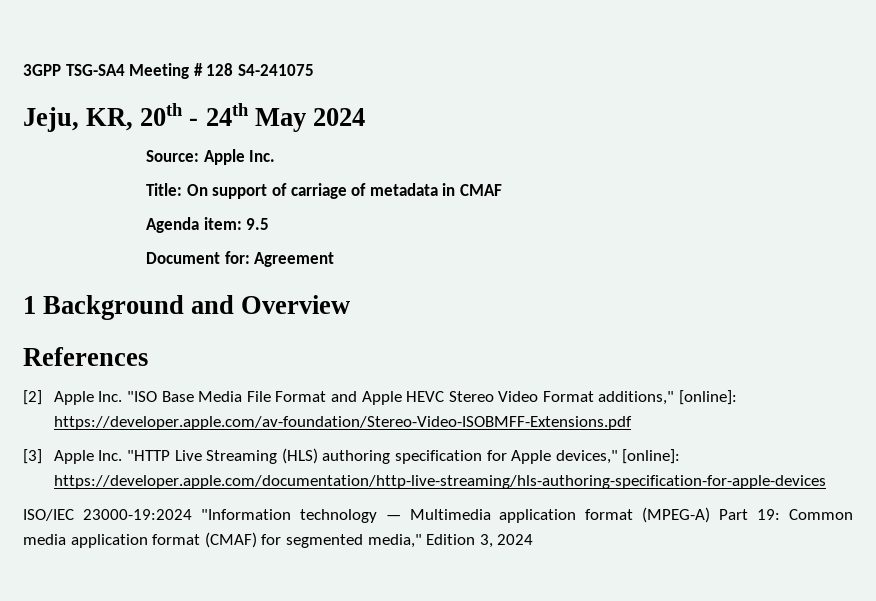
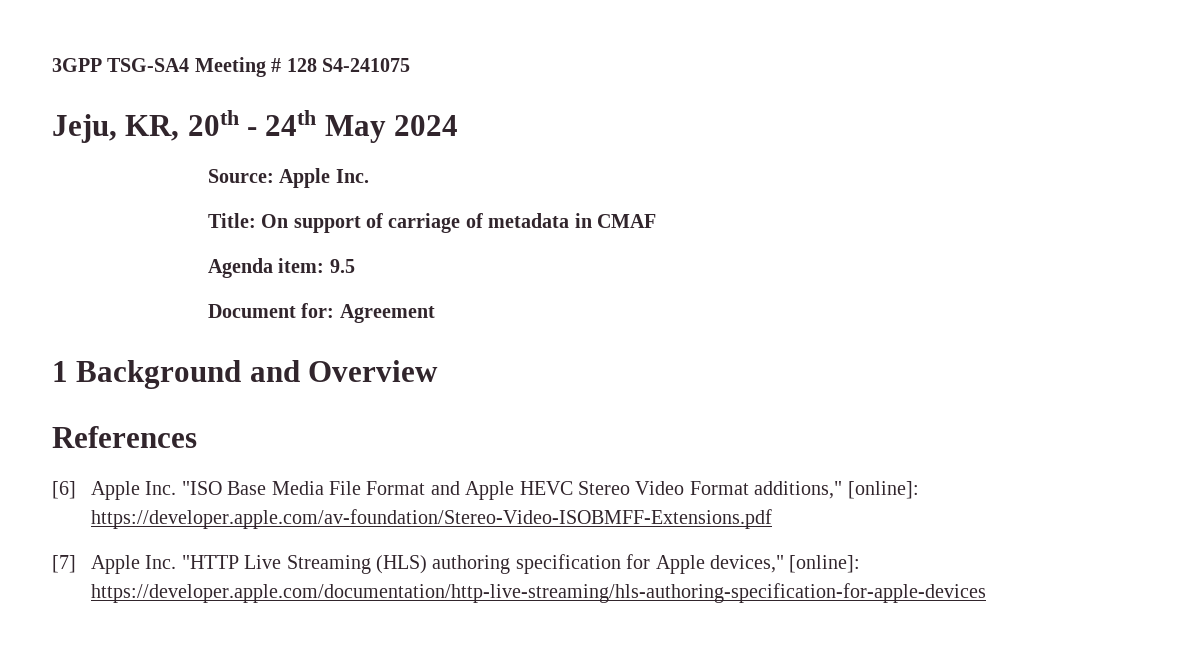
- [2] Apple Inc. "ISO Base Media File Format and Apple HEVC Stereo Video Format additions," [online]: https://developer.apple.com/av-foundation/Stereo-Video-ISOBMFF-Extensions.pdf
+ [6] Apple Inc. "ISO Base Media File Format and Apple HEVC Stereo Video Format additions," [online]: https://developer.apple.com/av-foundation/Stereo-Video-ISOBMFF-Extensions.pdf
- [3] Apple Inc. "HTTP Live Streaming (HLS) authoring specification for Apple devices," [online]: https://developer.apple.com/documentation/http-live-streaming/hls-authoring-specification-for-apple-devices
+ [7] Apple Inc. "HTTP Live Streaming (HLS) authoring specification for Apple devices," [online]: https://developer.apple.com/documentation/http-live-streaming/hls-authoring-specification-for-apple-devices
- ISO/IEC 23000-19:2024 "Information technology — Multimedia application format (MPEG-A) Part 19: Common media application format (CMAF) for segmented media," Edition 3, 2024

